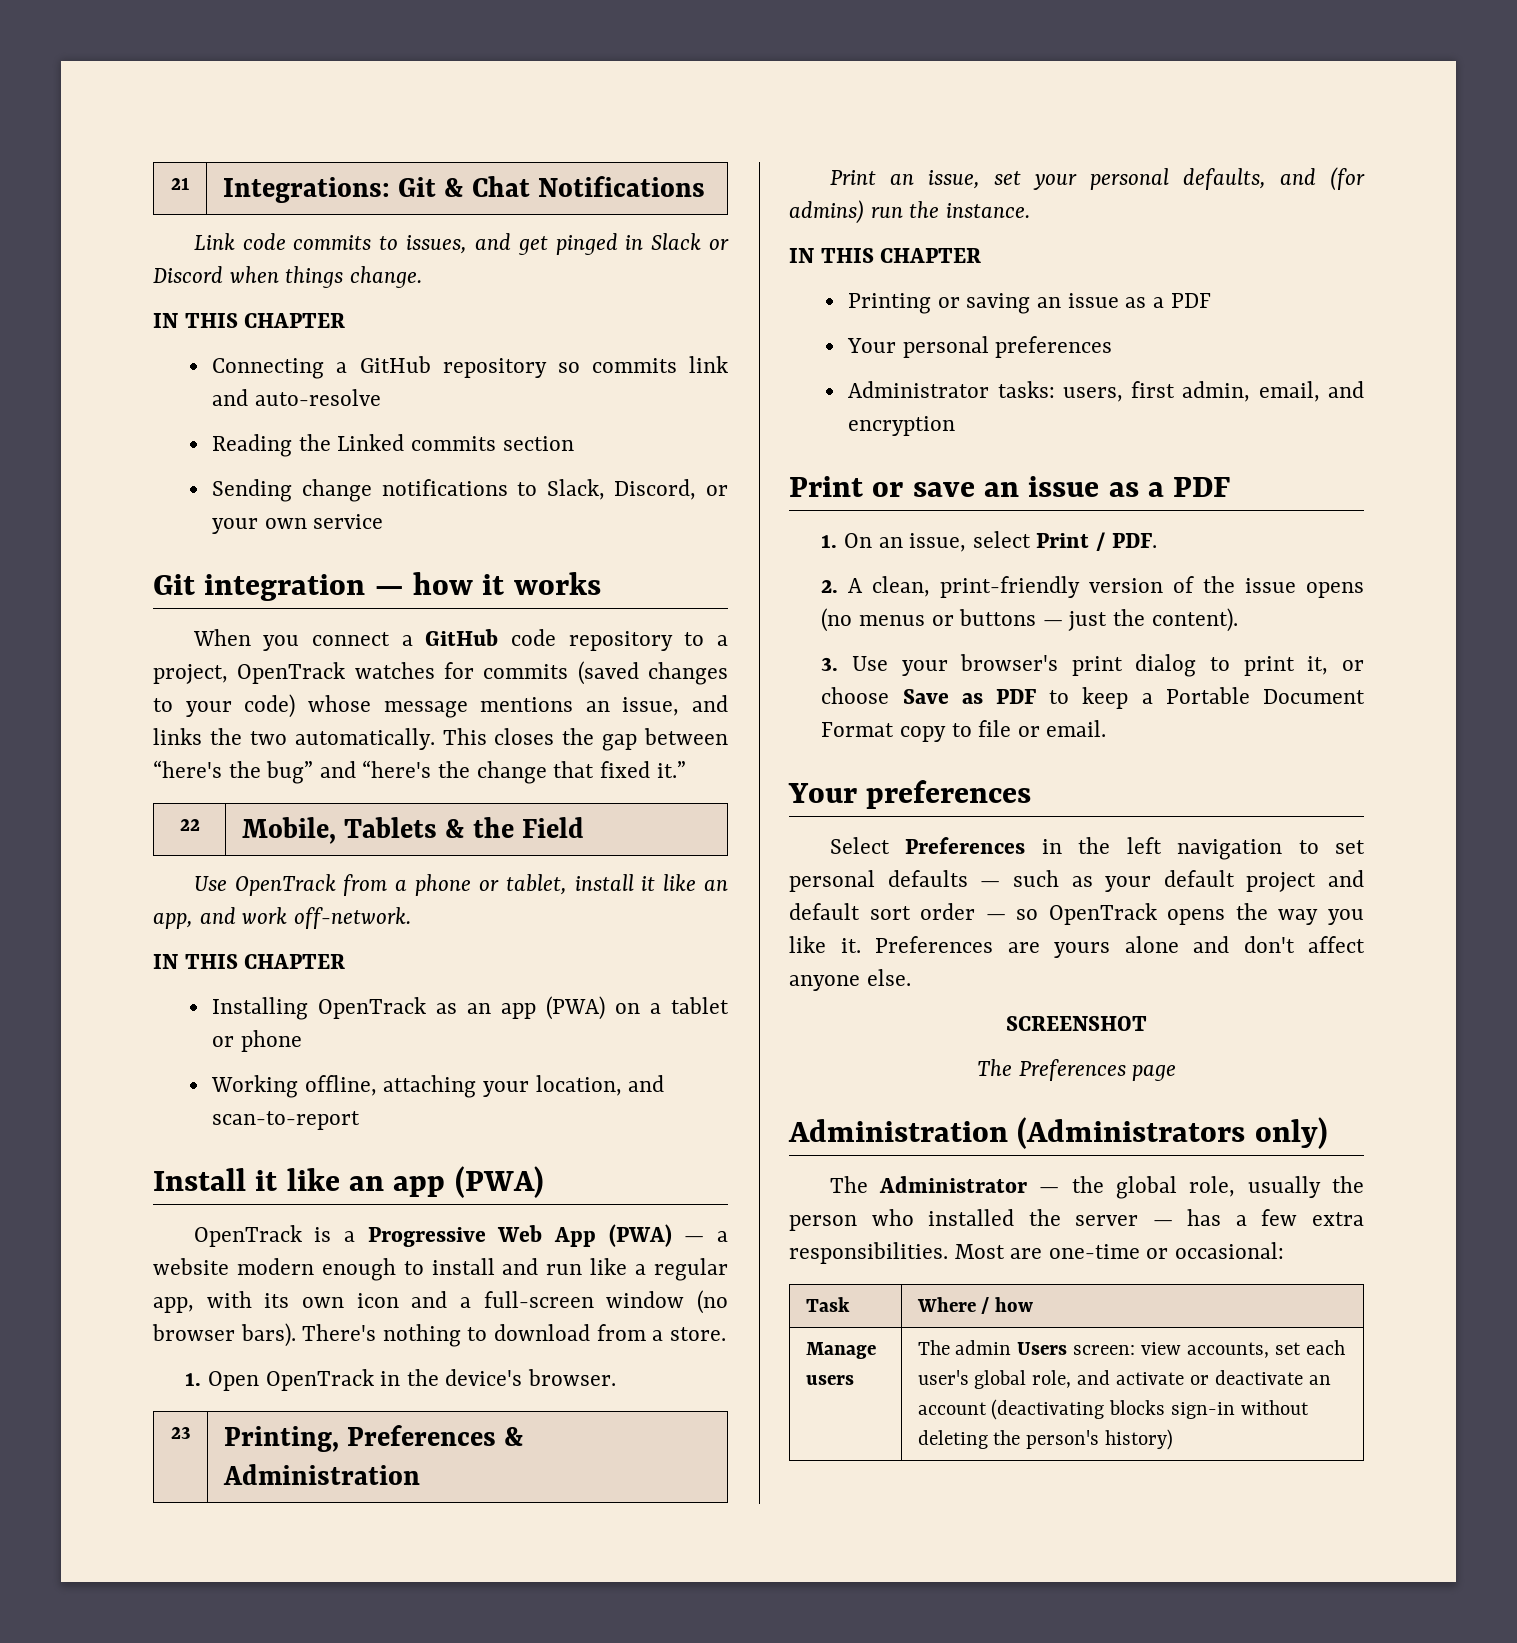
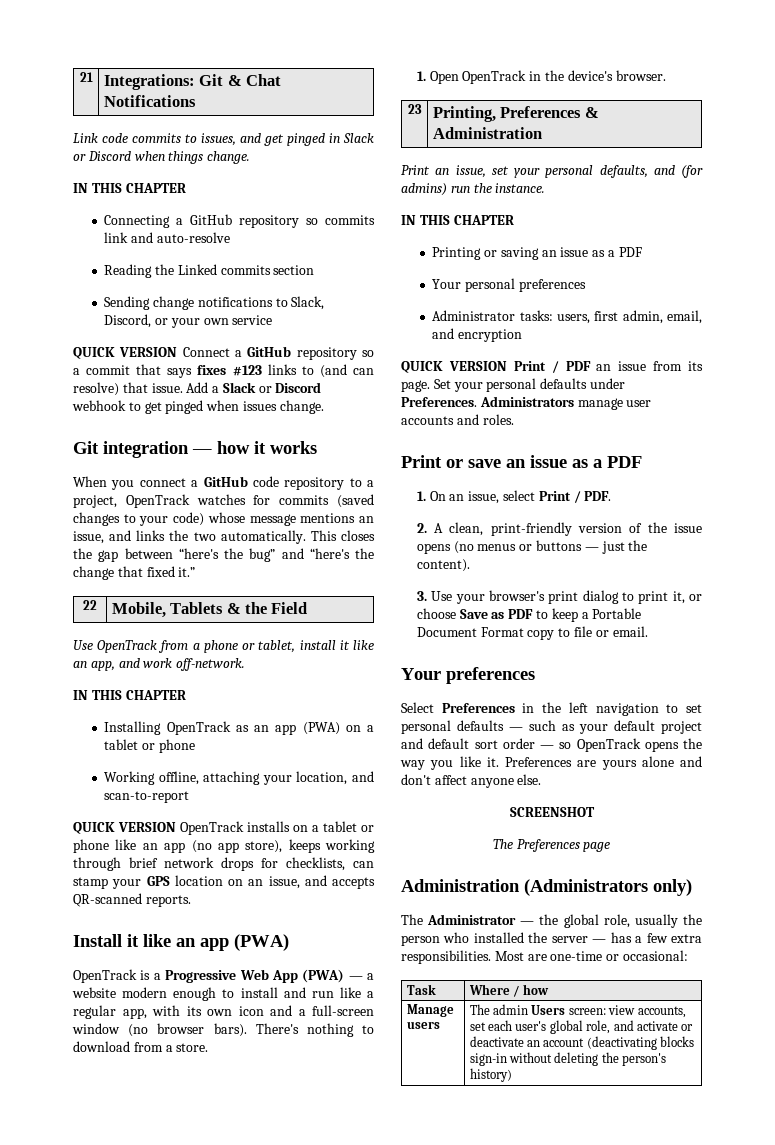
+ QUICK VERSION Connect a GitHub repository so a commit that says fixes #123 links to (and can resolve) that issue. Add a Slack or Discord webhook to get pinged when issues change.
+ QUICK VERSION OpenTrack installs on a tablet or phone like an app (no app store), keeps working through brief network drops for checklists, can stamp your GPS location on an issue, and accepts QR-scanned reports.
+ QUICK VERSION Print / PDF an issue from its page. Set your personal defaults under Preferences. Administrators manage user accounts and roles.

